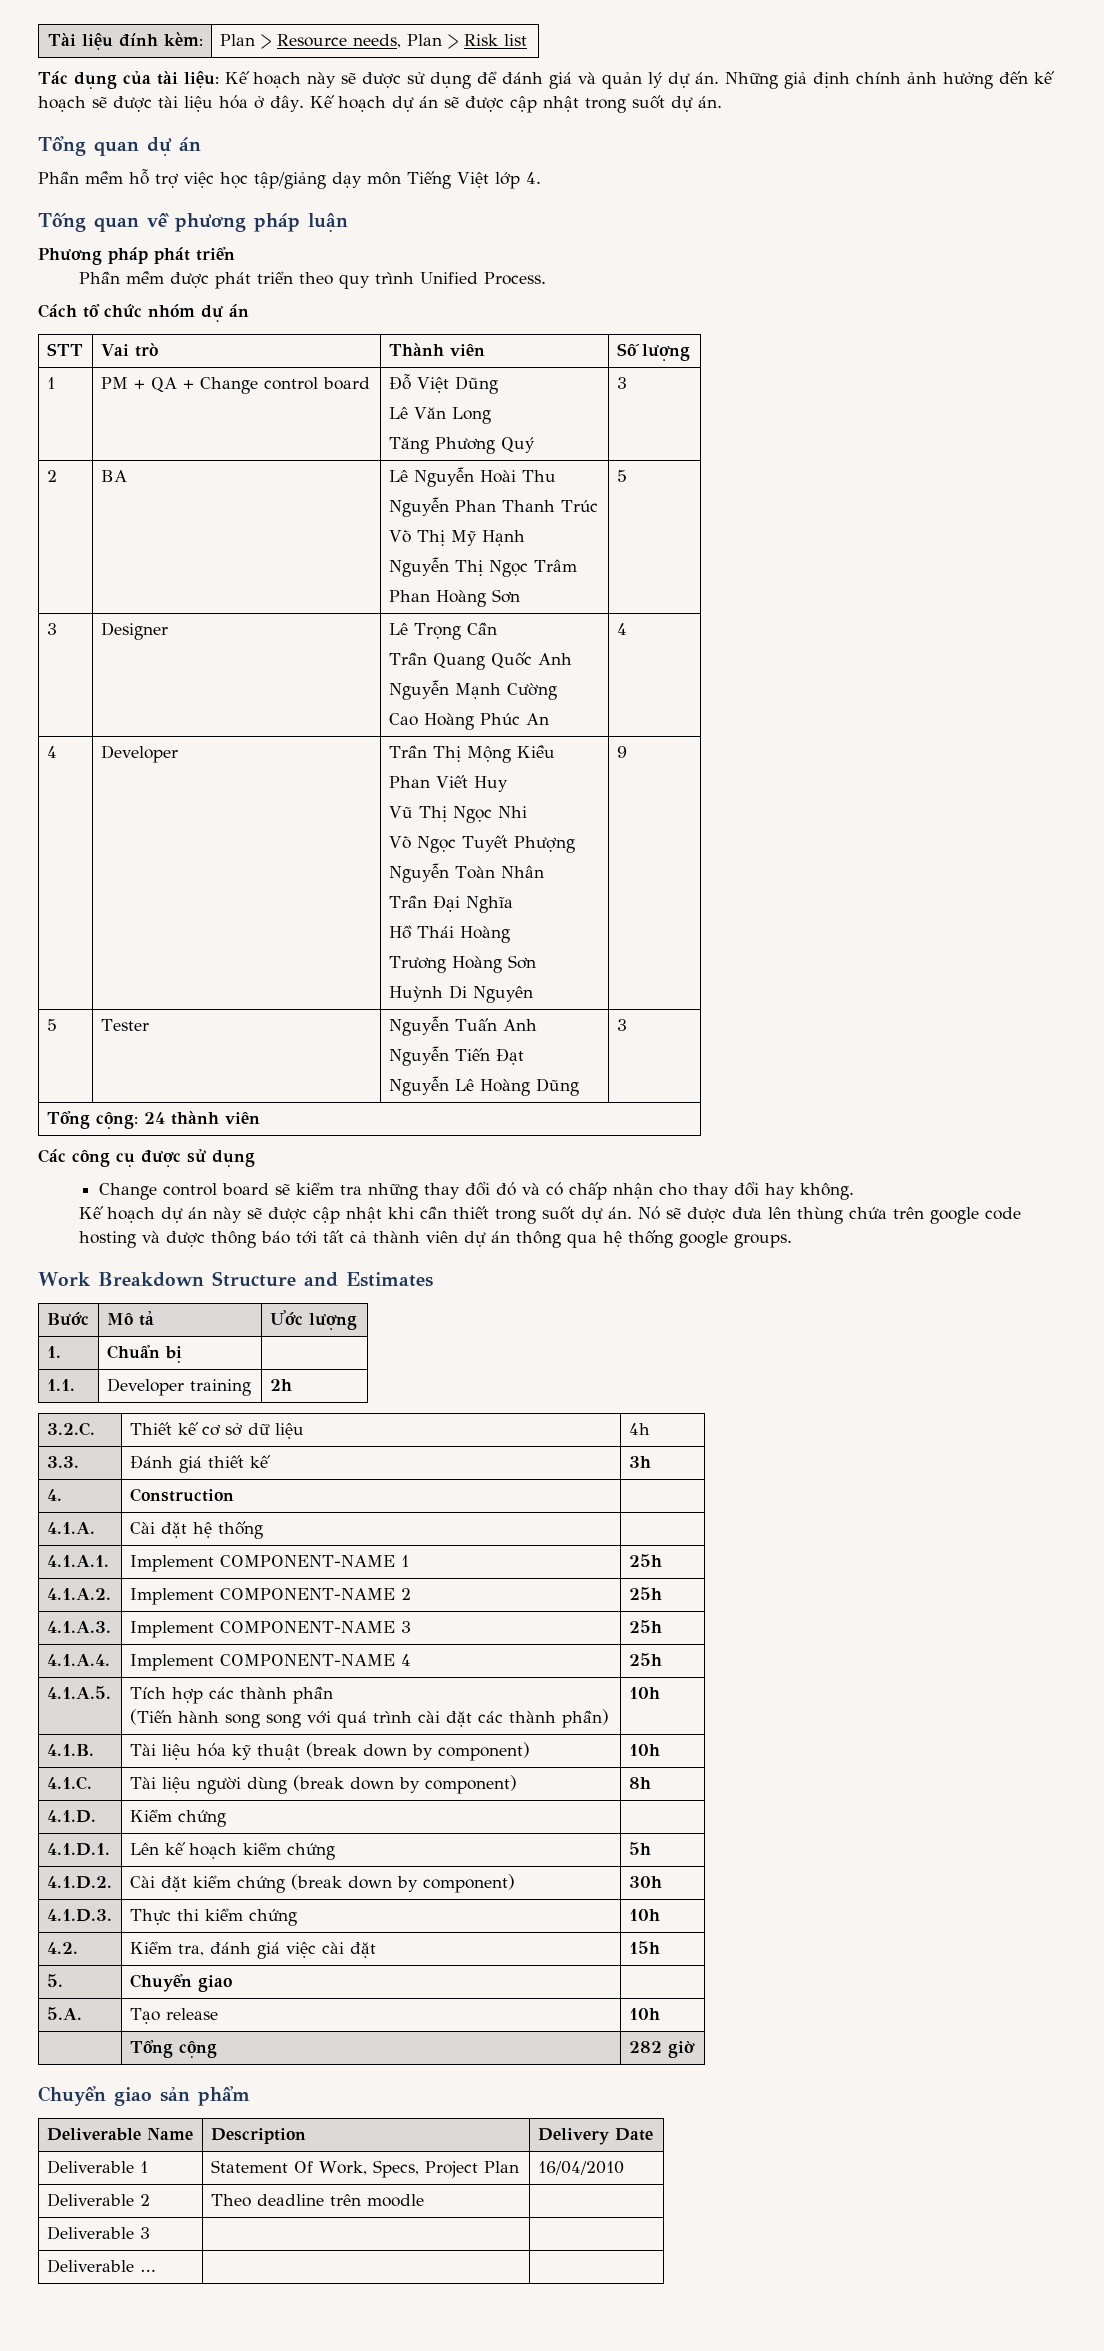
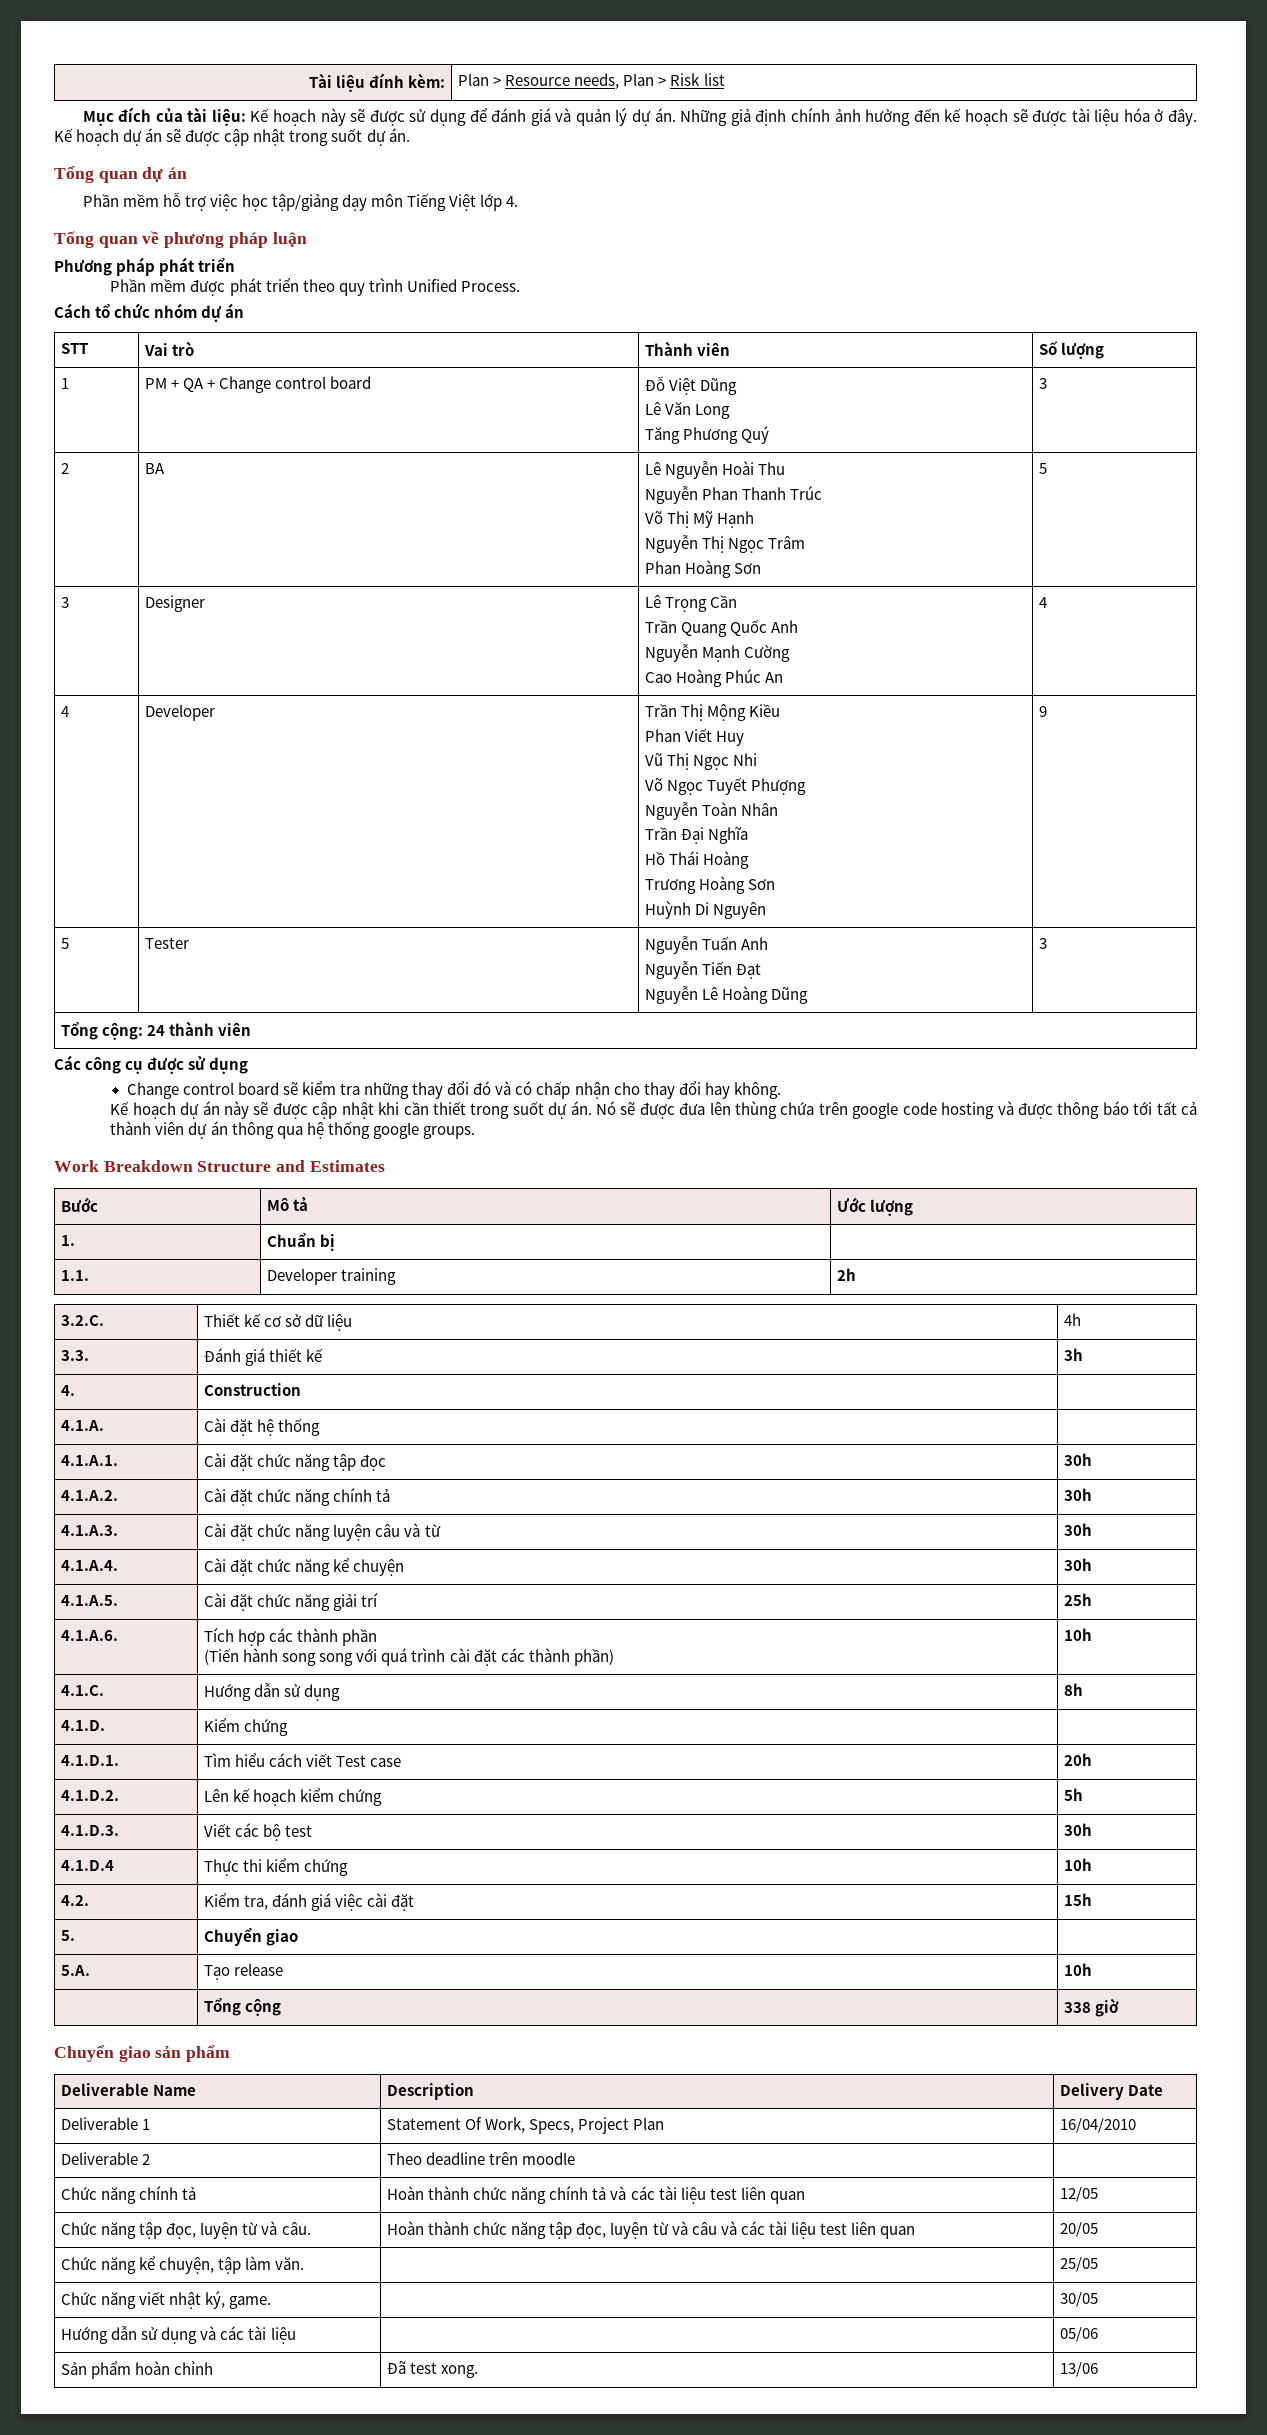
- Tác dụng của tài liệu: Kế hoạch này sẽ được sử dụng để đánh giá và quản lý dự án.
+ Mục đích của tài liệu: Kế hoạch này sẽ được sử dụng để đánh giá và quản lý dự án.
- 4.1.A.1. | Implement COMPONENT-NAME 1 | 25h
- 4.1.A.2. | Implement COMPONENT-NAME 2 | 25h
- 4.1.A.3. | Implement COMPONENT-NAME 3 | 25h
- 4.1.A.4. | Implement COMPONENT-NAME 4 | 25h
- 4.1.A.5. | Tích hợp các thành phần
+ 4.1.A.1. | Cài đặt chức năng tập đọc | 30h
+ 4.1.A.2. | Cài đặt chức năng chính tả | 30h
+ 4.1.A.3. | Cài đặt chức năng luyện câu và từ | 30h
+ 4.1.A.4. | Cài đặt chức năng kể chuyện | 30h
+ 4.1.A.5. | Cài đặt chức năng giải trí | 25h
+ 4.1.A.6. | Tích hợp các thành phần
- 4.1.B. | Tài liệu hóa kỹ thuật (break down by component) | 10h
- 4.1.C. | Tài liệu người dùng (break down by component) | 8h
+ 4.1.C. | Hướng dẫn sử dụng | 8h
- 4.1.D.1. | Lên kế hoạch kiểm chứng | 5h
+ 4.1.D.1. | Tìm hiểu cách viết Test case | 20h
+ 4.1.D.2. | Lên kế hoạch kiểm chứng | 5h
- 4.1.D.2. | Cài đặt kiểm chứng (break down by component) | 30h
- 4.1.D.3. | Thực thi kiểm chứng | 10h
+ 4.1.D.3. | Viết các bộ test | 30h
+ 4.1.D.4 | Thực thi kiểm chứng | 10h
- | Tổng cộng | 282 giờ
+ | Tổng cộng | 338 giờ
- Deliverable 3 | |
- Deliverable … | |
+ Chức năng chính tả | Hoàn thành chức năng chính tả và các tài liệu test liên quan | 12/05
+ Chức năng tập đọc, luyện từ và câu. | Hoàn thành chức năng tập đọc, luyện từ và câu và các tài liệu test liên quan | 20/05
+ Chức năng kể chuyện, tập làm văn. | | 25/05
+ Chức năng viết nhật ký, game. | | 30/05
+ Hướng dẫn sử dụng và các tài liệu | | 05/06
+ Sản phẩm hoàn chỉnh | Đã test xong. | 13/06

